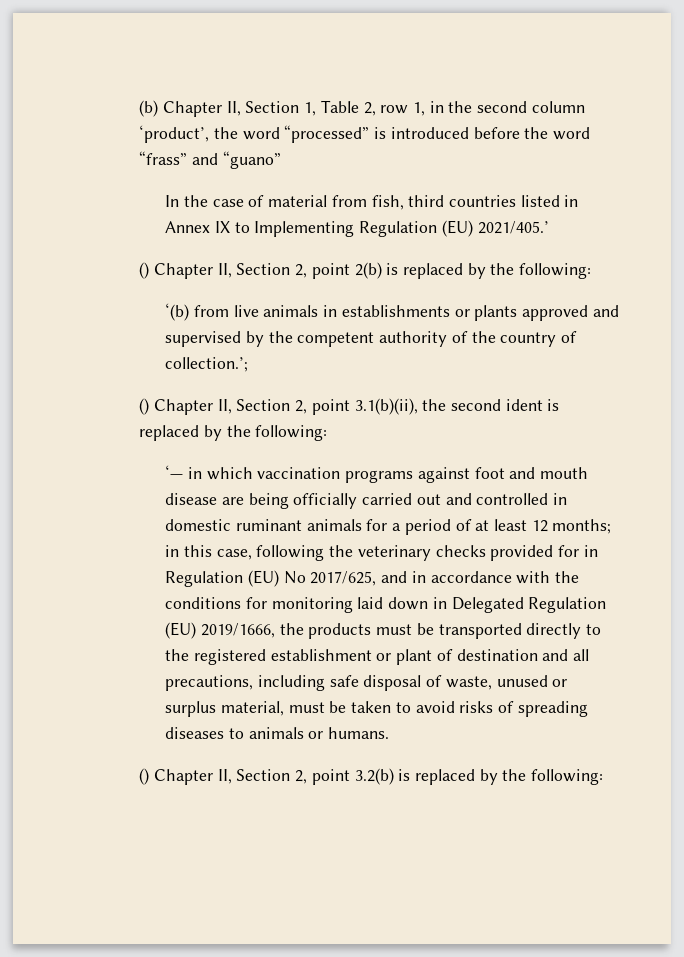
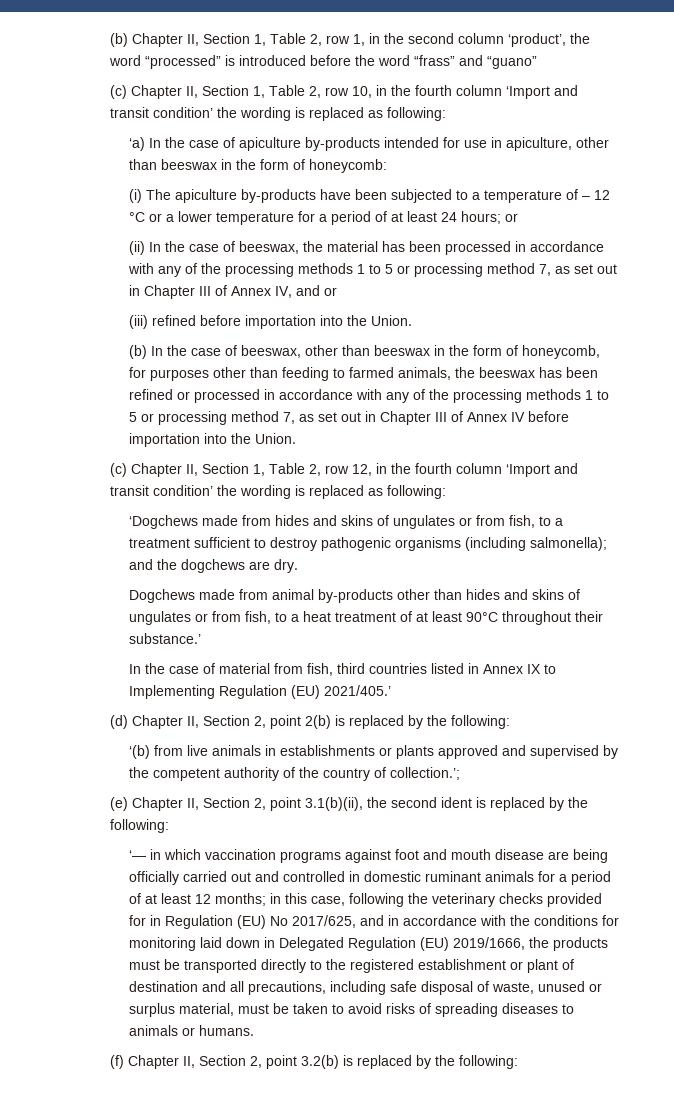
+ (c) Chapter II, Section 1, Table 2, row 10, in the fourth column ‘Import and transit condition’ the wording is replaced as following:
+ ‘a) In the case of apiculture by-products intended for use in apiculture, other than beeswax in the form of honeycomb:
+ (i) The apiculture by-products have been subjected to a temperature of – 12 °C or a lower temperature for a period of at least 24 hours; or
+ (ii) In the case of beeswax, the material has been processed in accordance with any of the processing methods 1 to 5 or processing method 7, as set out in Chapter III of Annex IV, and or
+ (iii) refined before importation into the Union.
+ (b) In the case of beeswax, other than beeswax in the form of honeycomb, for purposes other than feeding to farmed animals, the beeswax has been refined or processed in accordance with any of the processing methods 1 to 5 or processing method 7, as set out in Chapter III of Annex IV before importation into the Union.
+ (c) Chapter II, Section 1, Table 2, row 12, in the fourth column ‘Import and transit condition’ the wording is replaced as following:
+ ‘Dogchews made from hides and skins of ungulates or from fish, to a treatment sufficient to destroy pathogenic organisms (including salmonella); and the dogchews are dry.
+ Dogchews made from animal by-products other than hides and skins of ungulates or from fish, to a heat treatment of at least 90°C throughout their substance.’
- () Chapter II, Section 2, point 2(b) is replaced by the following:
+ (d) Chapter II, Section 2, point 2(b) is replaced by the following:
- () Chapter II, Section 2, point 3.1(b)(ii), the second ident is replaced by the following:
+ (e) Chapter II, Section 2, point 3.1(b)(ii), the second ident is replaced by the following:
- () Chapter II, Section 2, point 3.2(b) is replaced by the following:
+ (f) Chapter II, Section 2, point 3.2(b) is replaced by the following:

